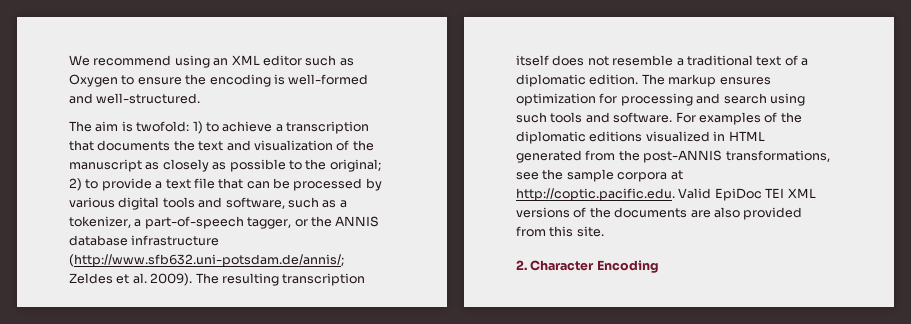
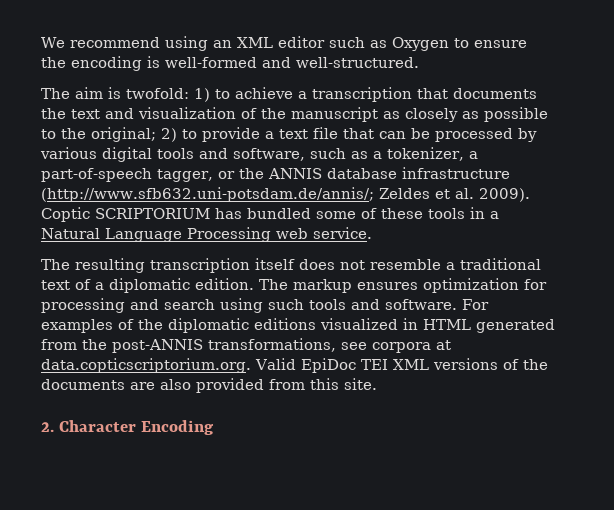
- Zeldes et al. 2009). The resulting transcription itself does not resemble a traditional text of a diplomatic edition.
+ Zeldes et al. 2009). Coptic SCRIPTORIUM has bundled some of these tools in a Natural Language Processing web service.
+ The resulting transcription itself does not resemble a traditional text of a diplomatic edition.
- For examples of the diplomatic editions visualized in HTML generated from the post-ANNIS transformations, see the sample corpora at http://coptic.pacific.edu. Valid EpiDoc TEI XML versions of the documents are also provided from this site.
+ For examples of the diplomatic editions visualized in HTML generated from the post-ANNIS transformations, see corpora at data.copticscriptorium.org. Valid EpiDoc TEI XML versions of the documents are also provided from this site.

